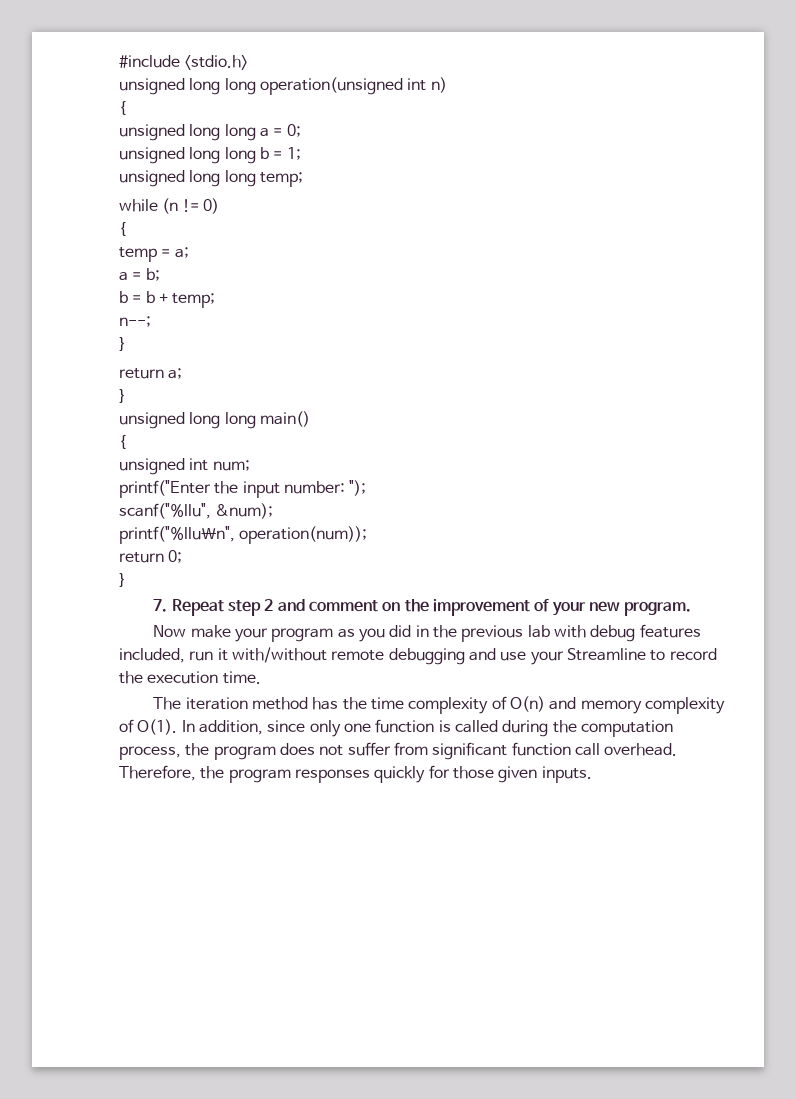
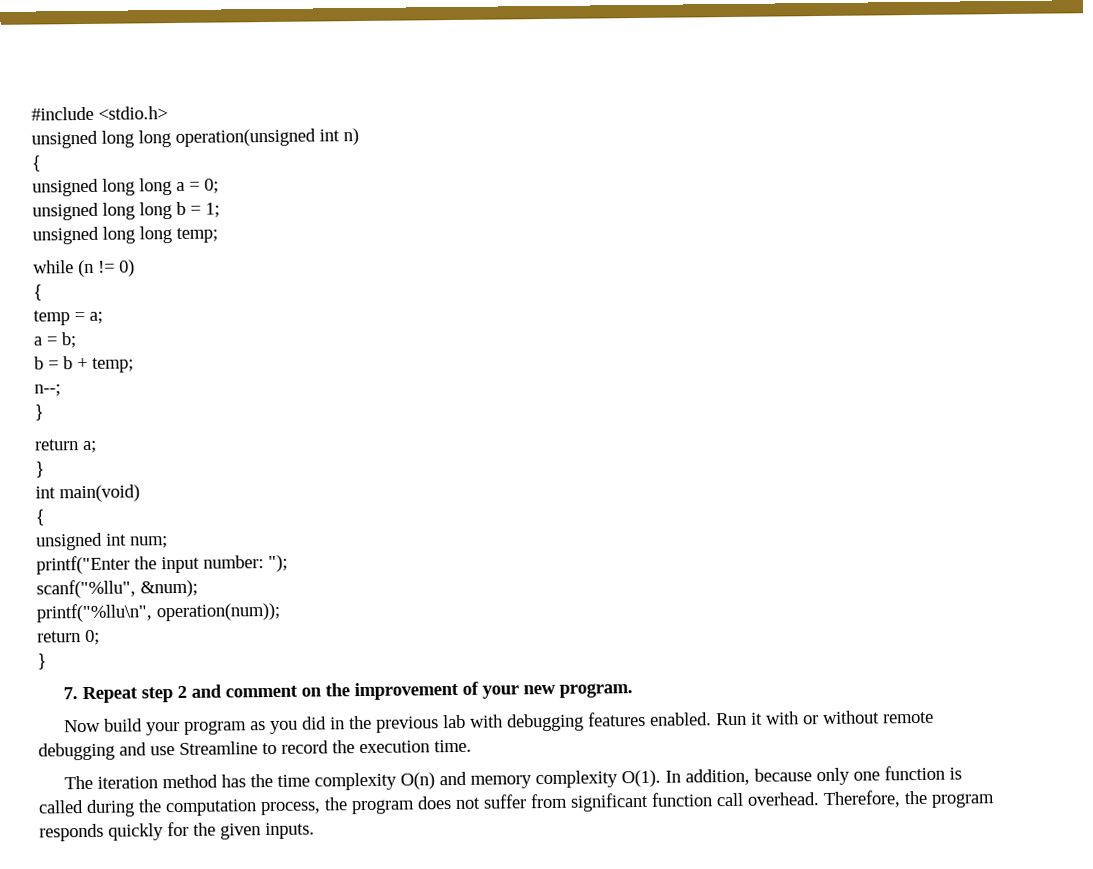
- unsigned long long main()
+ int main(void)
- Now make your program as you did in the previous lab with debug features included, run it with/without remote debugging and use your Streamline to record the execution time.
+ Now build your program as you did in the previous lab with debugging features enabled. Run it with or without remote debugging and use Streamline to record the execution time.
- The iteration method has the time complexity of O(n) and memory complexity of O(1).
+ The iteration method has the time complexity O(n) and memory complexity O(1).
- In addition, since only one function is called during the computation process, the program does not suffer from significant function call overhead.
+ In addition, because only one function is called during the computation process, the program does not suffer from significant function call overhead.
- Therefore, the program responses quickly for those given inputs.
+ Therefore, the program responds quickly for the given inputs.

